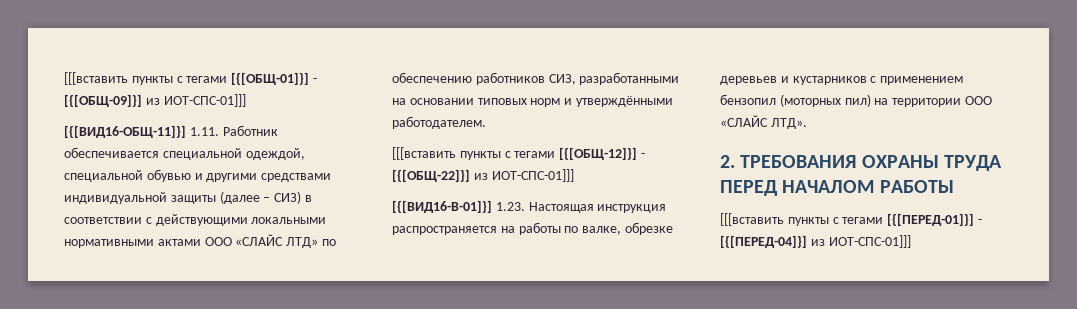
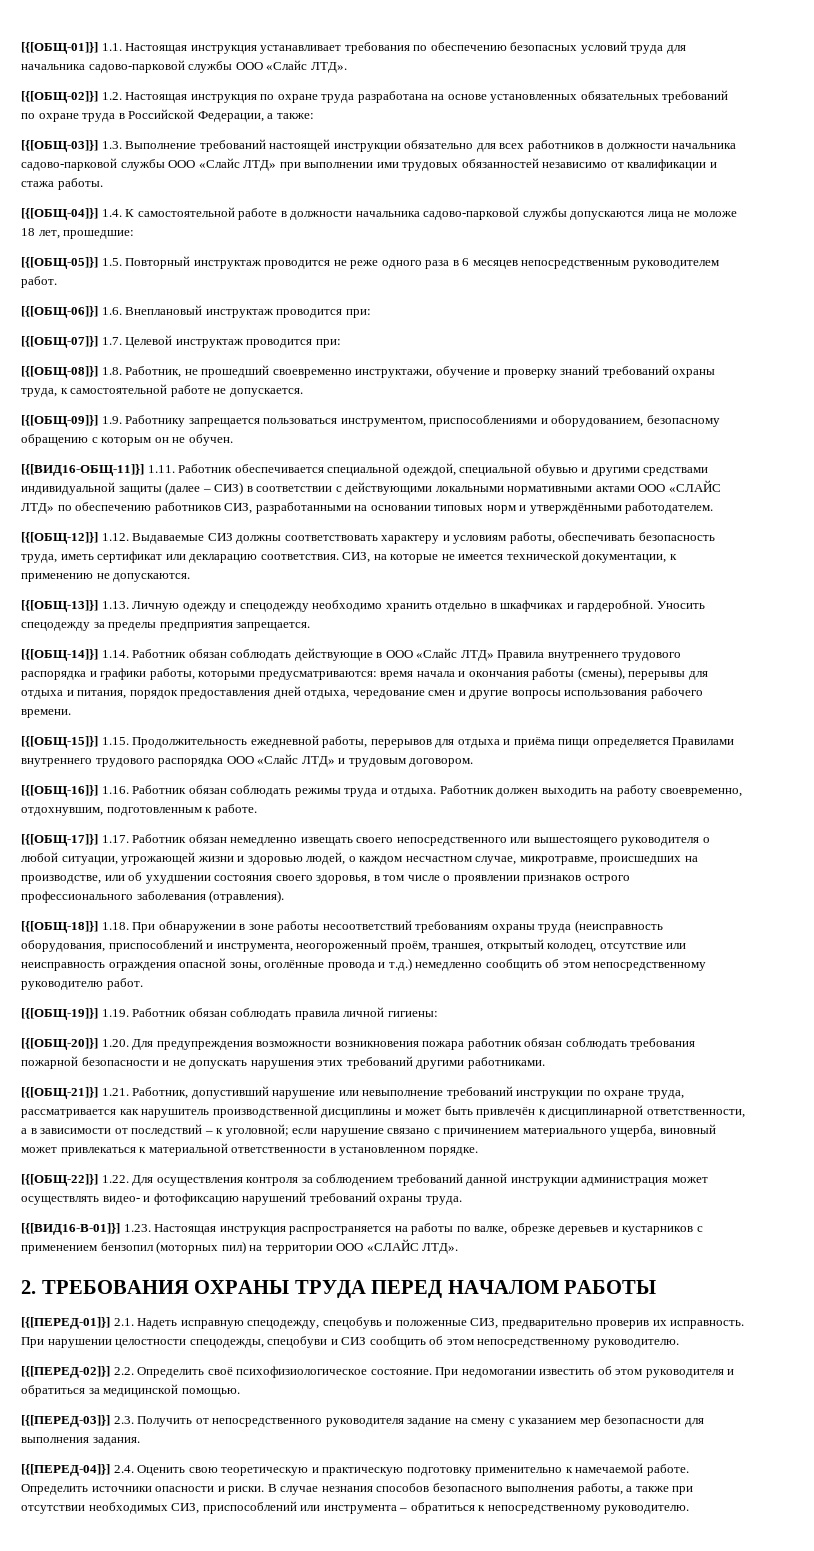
- [[[вставить пункты с тегами [{[ОБЩ-01]}] - [{[ОБЩ-09]}] из ИОТ-СПС-01]]]
+ [{[ОБЩ-01]}] 1.1. Настоящая инструкция устанавливает требования по обеспечению безопасных условий труда для начальника садово-парковой службы ООО «Слайс ЛТД».
+ [{[ОБЩ-02]}] 1.2. Настоящая инструкция по охране труда разработана на основе установленных обязательных требований по охране труда в Российской Федерации, а также:
+ [{[ОБЩ-03]}] 1.3. Выполнение требований настоящей инструкции обязательно для всех работников в должности начальника садово-парковой службы ООО «Слайс ЛТД» при выполнении ими трудовых обязанностей независимо от квалификации и стажа работы.
+ [{[ОБЩ-04]}] 1.4. К самостоятельной работе в должности начальника садово-парковой службы допускаются лица не моложе 18 лет, прошедшие:
+ [{[ОБЩ-05]}] 1.5. Повторный инструктаж проводится не реже одного раза в 6 месяцев непосредственным руководителем работ.
+ [{[ОБЩ-06]}] 1.6. Внеплановый инструктаж проводится при:
+ [{[ОБЩ-07]}] 1.7. Целевой инструктаж проводится при:
+ [{[ОБЩ-08]}] 1.8. Работник, не прошедший своевременно инструктажи, обучение и проверку знаний требований охраны труда, к самостоятельной работе не допускается.
+ [{[ОБЩ-09]}] 1.9. Работнику запрещается пользоваться инструментом, приспособлениями и оборудованием, безопасному обращению с которым он не обучен.
- [[[вставить пункты с тегами [{[ОБЩ-12]}] - [{[ОБЩ-22]}] из ИОТ-СПС-01]]]
+ [{[ОБЩ-12]}] 1.12. Выдаваемые СИЗ должны соответствовать характеру и условиям работы, обеспечивать безопасность труда, иметь сертификат или декларацию соответствия. СИЗ, на которые не имеется технической документации, к применению не допускаются.
+ [{[ОБЩ-13]}] 1.13. Личную одежду и спецодежду необходимо хранить отдельно в шкафчиках и гардеробной. Уносить спецодежду за пределы предприятия запрещается.
+ [{[ОБЩ-14]}] 1.14. Работник обязан соблюдать действующие в ООО «Слайс ЛТД» Правила внутреннего трудового распорядка и графики работы, которыми предусматриваются: время начала и окончания работы (смены), перерывы для отдыха и питания, порядок предоставления дней отдыха, чередование смен и другие вопросы использования рабочего времени.
+ [{[ОБЩ-15]}] 1.15. Продолжительность ежедневной работы, перерывов для отдыха и приёма пищи определяется Правилами внутреннего трудового распорядка ООО «Слайс ЛТД» и трудовым договором.
+ [{[ОБЩ-16]}] 1.16. Работник обязан соблюдать режимы труда и отдыха. Работник должен выходить на работу своевременно, отдохнувшим, подготовленным к работе.
+ [{[ОБЩ-17]}] 1.17. Работник обязан немедленно извещать своего непосредственного или вышестоящего руководителя о любой ситуации, угрожающей жизни и здоровью людей, о каждом несчастном случае, микротравме, происшедших на производстве, или об ухудшении состояния своего здоровья, в том числе о проявлении признаков острого профессионального заболевания (отравления).
+ [{[ОБЩ-18]}] 1.18. При обнаружении в зоне работы несоответствий требованиям охраны труда (неисправность оборудования, приспособлений и инструмента, неогороженный проём, траншея, открытый колодец, отсутствие или неисправность ограждения опасной зоны, оголённые провода и т.д.) немедленно сообщить об этом непосредственному руководителю работ.
+ [{[ОБЩ-19]}] 1.19. Работник обязан соблюдать правила личной гигиены:
+ [{[ОБЩ-20]}] 1.20. Для предупреждения возможности возникновения пожара работник обязан соблюдать требования пожарной безопасности и не допускать нарушения этих требований другими работниками.
+ [{[ОБЩ-21]}] 1.21. Работник, допустивший нарушение или невыполнение требований инструкции по охране труда, рассматривается как нарушитель производственной дисциплины и может быть привлечён к дисциплинарной ответственности, а в зависимости от последствий – к уголовной; если нарушение связано с причинением материального ущерба, виновный может привлекаться к материальной ответственности в установленном порядке.
+ [{[ОБЩ-22]}] 1.22. Для осуществления контроля за соблюдением требований данной инструкции администрация может осуществлять видео- и фотофиксацию нарушений требований охраны труда.
- [[[вставить пункты с тегами [{[ПЕРЕД-01]}] - [{[ПЕРЕД-04]}] из ИОТ-СПС-01]]]
+ [{[ПЕРЕД-01]}] 2.1. Надеть исправную спецодежду, спецобувь и положенные СИЗ, предварительно проверив их исправность. При нарушении целостности спецодежды, спецобуви и СИЗ сообщить об этом непосредственному руководителю.
+ [{[ПЕРЕД-02]}] 2.2. Определить своё психофизиологическое состояние. При недомогании известить об этом руководителя и обратиться за медицинской помощью.
+ [{[ПЕРЕД-03]}] 2.3. Получить от непосредственного руководителя задание на смену с указанием мер безопасности для выполнения задания.
+ [{[ПЕРЕД-04]}] 2.4. Оценить свою теоретическую и практическую подготовку применительно к намечаемой работе. Определить источники опасности и риски. В случае незнания способов безопасного выполнения работы, а также при отсутствии необходимых СИЗ, приспособлений или инструмента – обратиться к непосредственному руководителю.

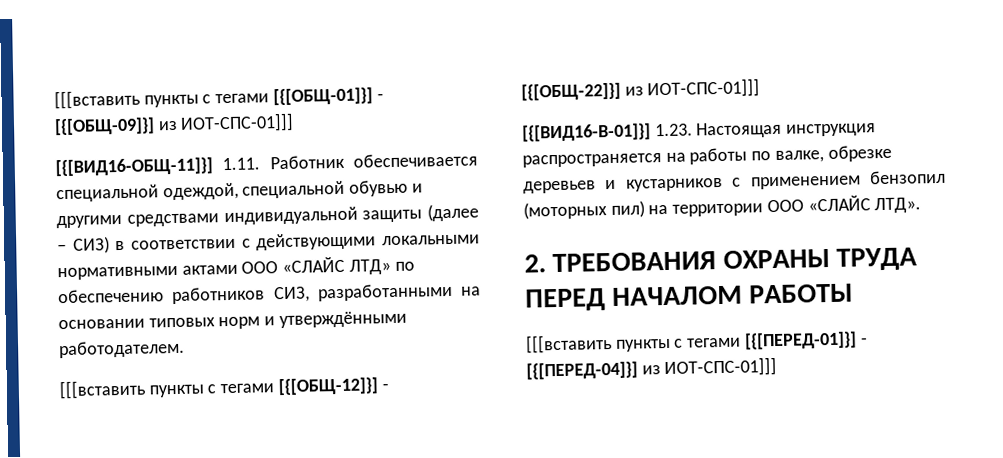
- [{[ОБЩ-01]}] 1.1. Настоящая инструкция устанавливает требования по обеспечению безопасных условий труда для начальника садово-парковой службы ООО «Слайс ЛТД».
- [{[ОБЩ-02]}] 1.2. Настоящая инструкция по охране труда разработана на основе установленных обязательных требований по охране труда в Российской Федерации, а также:
- [{[ОБЩ-03]}] 1.3. Выполнение требований настоящей инструкции обязательно для всех работников в должности начальника садово-парковой службы ООО «Слайс ЛТД» при выполнении ими трудовых обязанностей независимо от квалификации и стажа работы.
- [{[ОБЩ-04]}] 1.4. К самостоятельной работе в должности начальника садово-парковой службы допускаются лица не моложе 18 лет, прошедшие:
- [{[ОБЩ-05]}] 1.5. Повторный инструктаж проводится не реже одного раза в 6 месяцев непосредственным руководителем работ.
- [{[ОБЩ-06]}] 1.6. Внеплановый инструктаж проводится при:
- [{[ОБЩ-07]}] 1.7. Целевой инструктаж проводится при:
- [{[ОБЩ-08]}] 1.8. Работник, не прошедший своевременно инструктажи, обучение и проверку знаний требований охраны труда, к самостоятельной работе не допускается.
- [{[ОБЩ-09]}] 1.9. Работнику запрещается пользоваться инструментом, приспособлениями и оборудованием, безопасному обращению с которым он не обучен.
+ [[[вставить пункты с тегами [{[ОБЩ-01]}] - [{[ОБЩ-09]}] из ИОТ-СПС-01]]]
- [{[ОБЩ-12]}] 1.12. Выдаваемые СИЗ должны соответствовать характеру и условиям работы, обеспечивать безопасность труда, иметь сертификат или декларацию соответствия. СИЗ, на которые не имеется технической документации, к применению не допускаются.
- [{[ОБЩ-13]}] 1.13. Личную одежду и спецодежду необходимо хранить отдельно в шкафчиках и гардеробной. Уносить спецодежду за пределы предприятия запрещается.
- [{[ОБЩ-14]}] 1.14. Работник обязан соблюдать действующие в ООО «Слайс ЛТД» Правила внутреннего трудового распорядка и графики работы, которыми предусматриваются: время начала и окончания работы (смены), перерывы для отдыха и питания, порядок предоставления дней отдыха, чередование смен и другие вопросы использования рабочего времени.
- [{[ОБЩ-15]}] 1.15. Продолжительность ежедневной работы, перерывов для отдыха и приёма пищи определяется Правилами внутреннего трудового распорядка ООО «Слайс ЛТД» и трудовым договором.
- [{[ОБЩ-16]}] 1.16. Работник обязан соблюдать режимы труда и отдыха. Работник должен выходить на работу своевременно, отдохнувшим, подготовленным к работе.
- [{[ОБЩ-17]}] 1.17. Работник обязан немедленно извещать своего непосредственного или вышестоящего руководителя о любой ситуации, угрожающей жизни и здоровью людей, о каждом несчастном случае, микротравме, происшедших на производстве, или об ухудшении состояния своего здоровья, в том числе о проявлении признаков острого профессионального заболевания (отравления).
- [{[ОБЩ-18]}] 1.18. При обнаружении в зоне работы несоответствий требованиям охраны труда (неисправность оборудования, приспособлений и инструмента, неогороженный проём, траншея, открытый колодец, отсутствие или неисправность ограждения опасной зоны, оголённые провода и т.д.) немедленно сообщить об этом непосредственному руководителю работ.
- [{[ОБЩ-19]}] 1.19. Работник обязан соблюдать правила личной гигиены:
- [{[ОБЩ-20]}] 1.20. Для предупреждения возможности возникновения пожара работник обязан соблюдать требования пожарной безопасности и не допускать нарушения этих требований другими работниками.
- [{[ОБЩ-21]}] 1.21. Работник, допустивший нарушение или невыполнение требований инструкции по охране труда, рассматривается как нарушитель производственной дисциплины и может быть привлечён к дисциплинарной ответственности, а в зависимости от последствий – к уголовной; если нарушение связано с причинением материального ущерба, виновный может привлекаться к материальной ответственности в установленном порядке.
- [{[ОБЩ-22]}] 1.22. Для осуществления контроля за соблюдением требований данной инструкции администрация может осуществлять видео- и фотофиксацию нарушений требований охраны труда.
+ [[[вставить пункты с тегами [{[ОБЩ-12]}] - [{[ОБЩ-22]}] из ИОТ-СПС-01]]]
- [{[ПЕРЕД-01]}] 2.1. Надеть исправную спецодежду, спецобувь и положенные СИЗ, предварительно проверив их исправность. При нарушении целостности спецодежды, спецобуви и СИЗ сообщить об этом непосредственному руководителю.
- [{[ПЕРЕД-02]}] 2.2. Определить своё психофизиологическое состояние. При недомогании известить об этом руководителя и обратиться за медицинской помощью.
- [{[ПЕРЕД-03]}] 2.3. Получить от непосредственного руководителя задание на смену с указанием мер безопасности для выполнения задания.
- [{[ПЕРЕД-04]}] 2.4. Оценить свою теоретическую и практическую подготовку применительно к намечаемой работе. Определить источники опасности и риски. В случае незнания способов безопасного выполнения работы, а также при отсутствии необходимых СИЗ, приспособлений или инструмента – обратиться к непосредственному руководителю.
+ [[[вставить пункты с тегами [{[ПЕРЕД-01]}] - [{[ПЕРЕД-04]}] из ИОТ-СПС-01]]]

